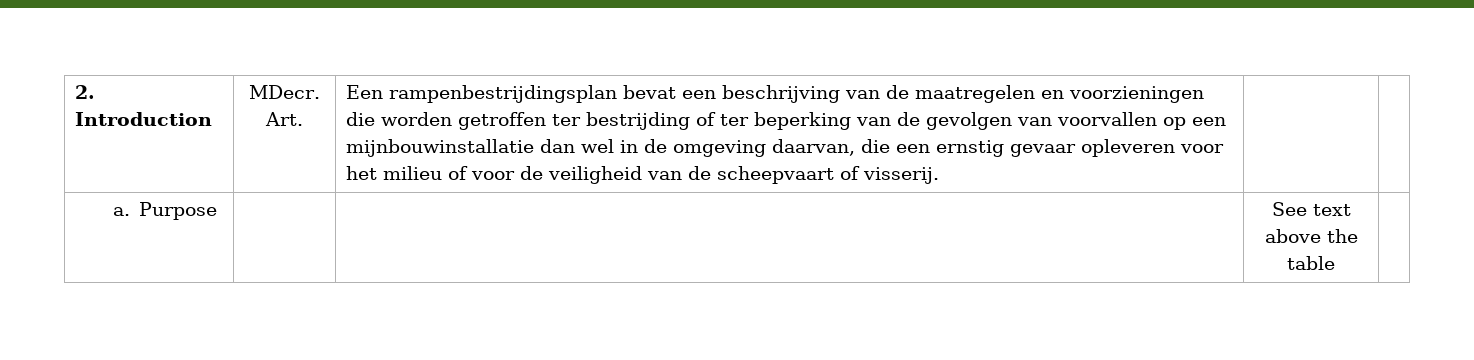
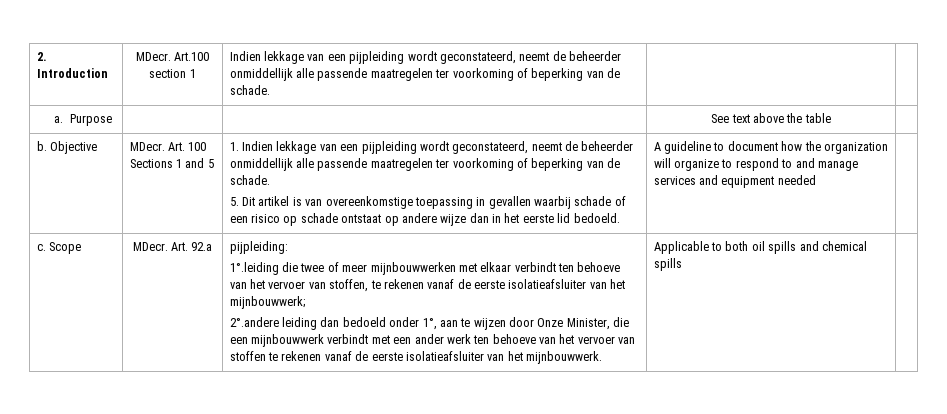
- Art. | Een rampenbestrijdingsplan bevat een beschrijving van de maatregelen en voorzieningen die worden getroffen ter bestrijding of ter beperking van de gevolgen van voorvallen op een mijnbouwinstallatie dan wel in de omgeving daarvan, die een ernstig gevaar opleveren voor het milieu of voor de veiligheid van de scheepvaart of visserij.
+ Art.100 section 1 | Indien lekkage van een pijpleiding wordt geconstateerd, neemt de beheerder onmiddellijk alle passende maatregelen ter voorkoming of beperking van de schade.
+ b. Objective | MDecr. Art. 100 Sections 1 and 5 | 1. Indien lekkage van een pijpleiding wordt geconstateerd, neemt de beheerder onmiddellijk alle passende maatregelen ter voorkoming of beperking van de schade.
+ 5. Dit artikel is van overeenkomstige toepassing in gevallen waarbij schade of een risico op schade ontstaat op andere wijze dan in het eerste lid bedoeld. | A guideline to document how the organization will organize to respond to and manage services and equipment needed |
+ c. Scope | MDecr. Art. 92.a | pijpleiding:
+ 1°.leiding die twee of meer mijnbouwwerken met elkaar verbindt ten behoeve van het vervoer van stoffen, te rekenen vanaf de eerste isolatieafsluiter van het mijnbouwwerk;
+ 2°.andere leiding dan bedoeld onder 1°, aan te wijzen door Onze Minister, die een mijnbouwwerk verbindt met een ander werk ten behoeve van het vervoer van stoffen te rekenen vanaf de eerste isolatieafsluiter van het mijnbouwwerk. | Applicable to both oil spills and chemical spills

